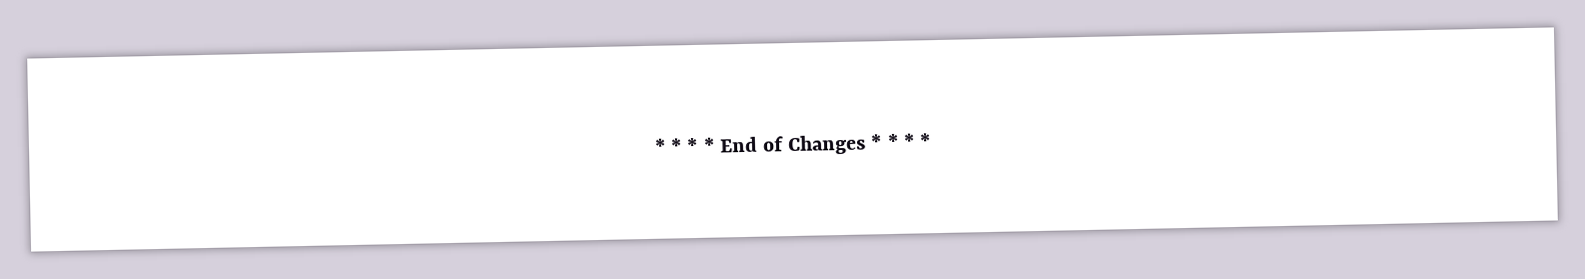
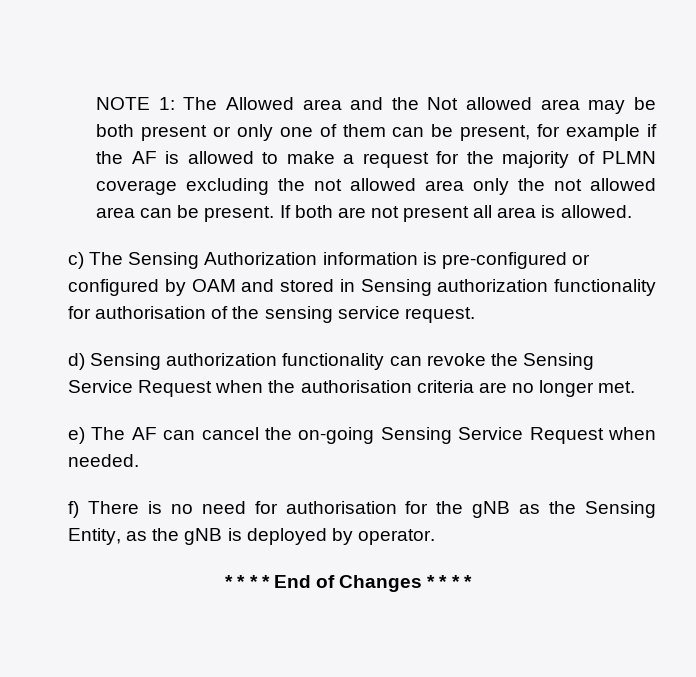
+ NOTE 1: The Allowed area and the Not allowed area may be both present or only one of them can be present, for example if the AF is allowed to make a request for the majority of PLMN coverage excluding the not allowed area only the not allowed area can be present. If both are not present all area is allowed.
+ c) The Sensing Authorization information is pre-configured or configured by OAM and stored in Sensing authorization functionality for authorisation of the sensing service request.
+ d) Sensing authorization functionality can revoke the Sensing Service Request when the authorisation criteria are no longer met.
+ e) The AF can cancel the on-going Sensing Service Request when needed.
+ f) There is no need for authorisation for the gNB as the Sensing Entity, as the gNB is deployed by operator.

